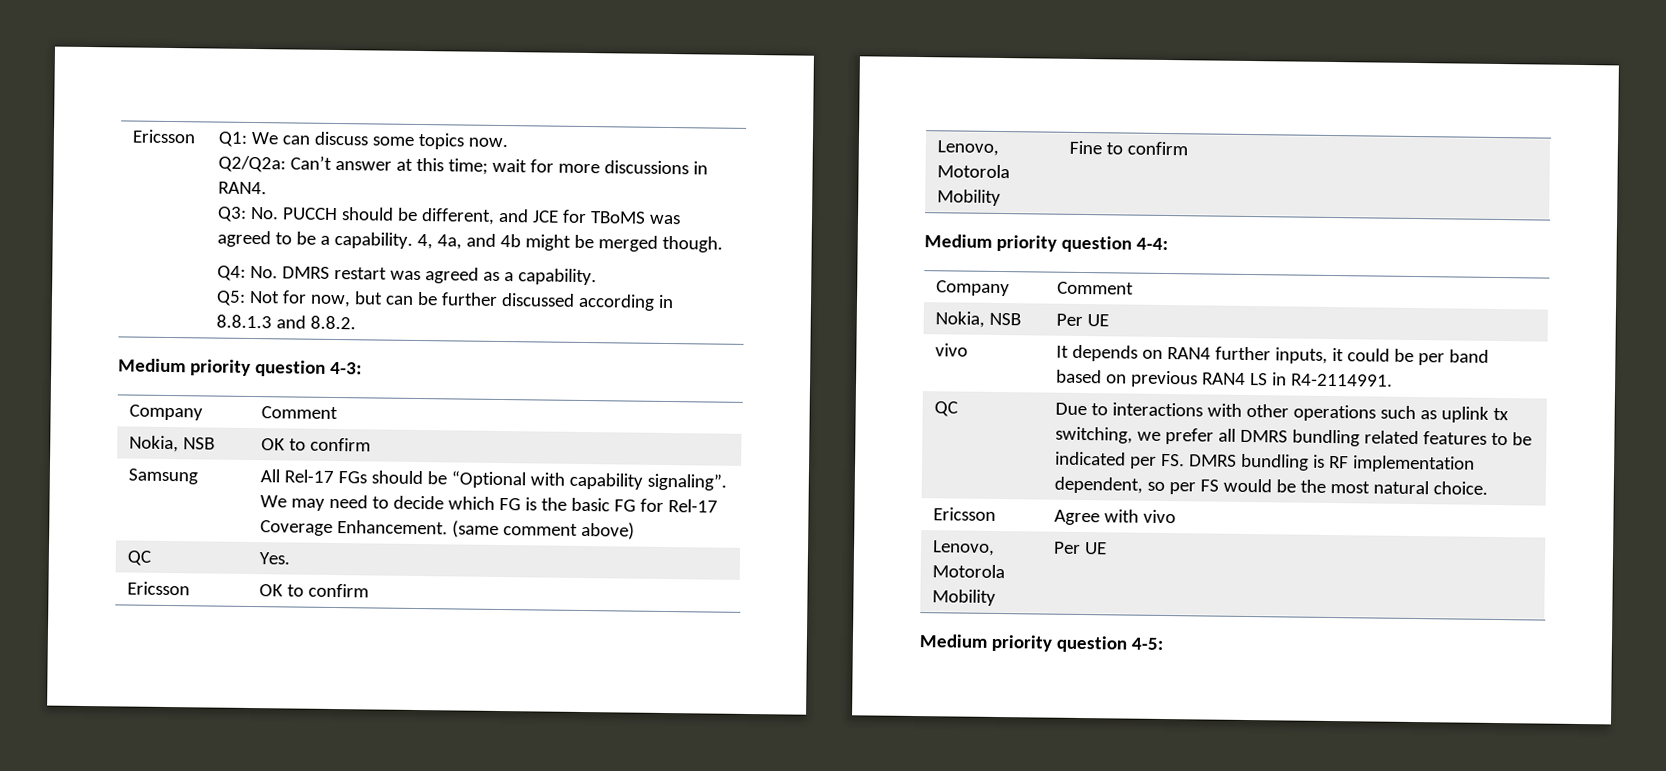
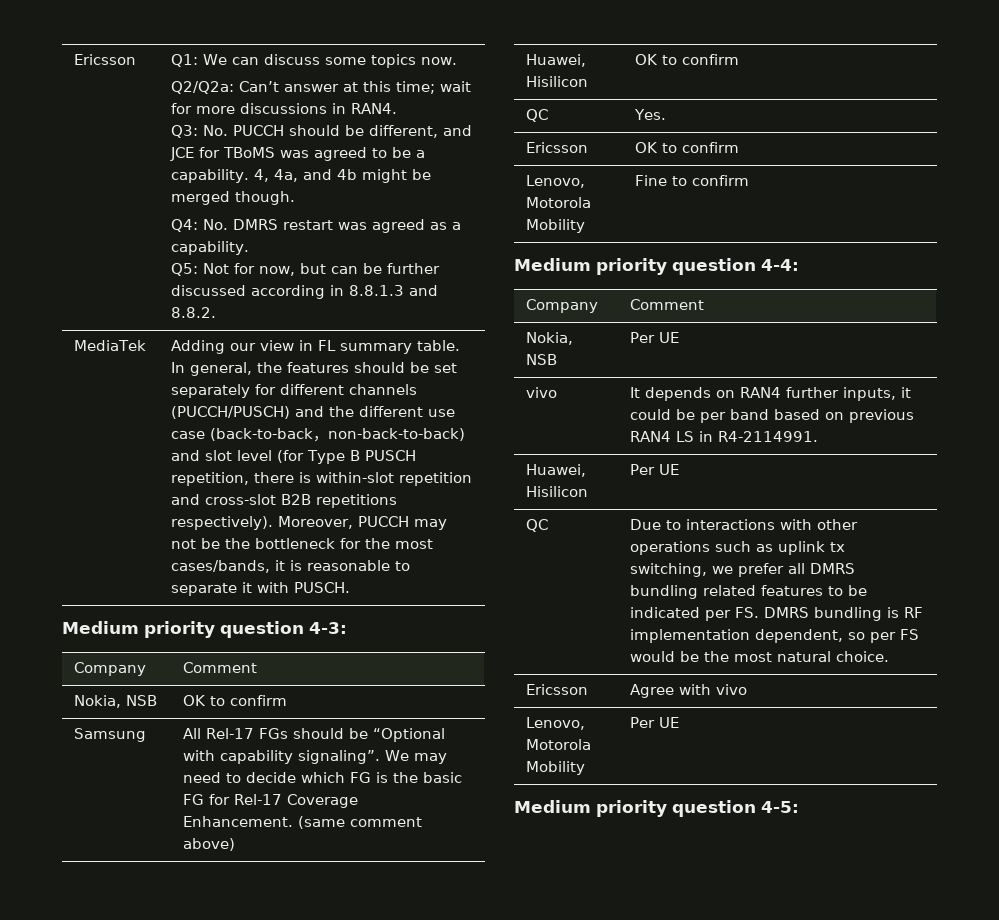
+ MediaTek | Adding our view in FL summary table. In general, the features should be set separately for different channels (PUCCH/PUSCH) and the different use case (back-to-back，non-back-to-back) and slot level (for Type B PUSCH repetition, there is within-slot repetition and cross-slot B2B repetitions respectively). Moreover, PUCCH may not be the bottleneck for the most cases/bands, it is reasonable to separate it with PUSCH.
+ Huawei, Hisilicon | OK to confirm
+ Huawei, Hisilicon | Per UE

